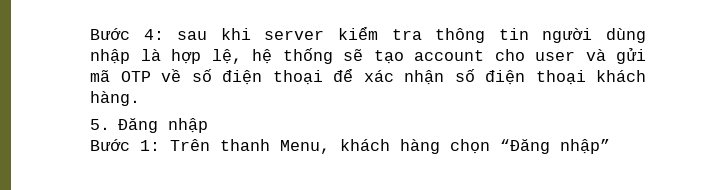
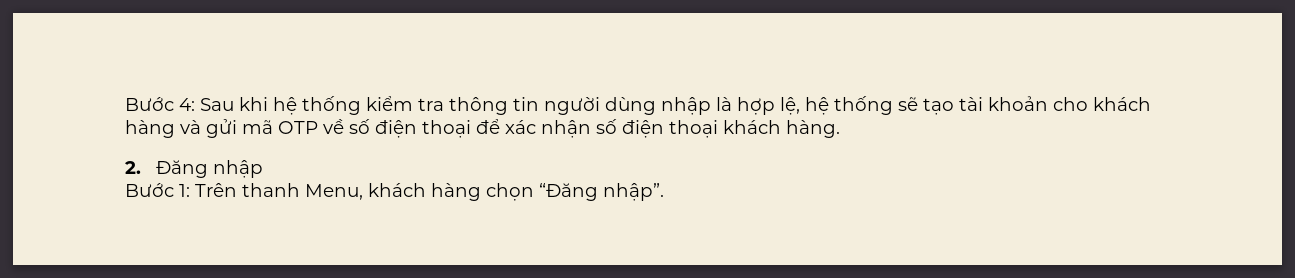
- Bước 4: sau khi server kiểm tra thông tin người dùng nhập là hợp lệ, hệ thống sẽ tạo account cho user và gửi mã OTP về số điện thoại để xác nhận số điện thoại khách hàng.
+ Bước 4: Sau khi hệ thống kiểm tra thông tin người dùng nhập là hợp lệ, hệ thống sẽ tạo tài khoản cho khách hàng và gửi mã OTP về số điện thoại để xác nhận số điện thoại khách hàng.
- 5. Đăng nhập
+ 2. Đăng nhập
- Bước 1: Trên thanh Menu, khách hàng chọn “Đăng nhập”
+ Bước 1: Trên thanh Menu, khách hàng chọn “Đăng nhập”.

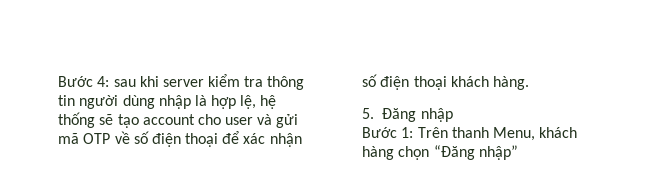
- Bước 4: Sau khi hệ thống kiểm tra thông tin người dùng nhập là hợp lệ, hệ thống sẽ tạo tài khoản cho khách hàng và gửi mã OTP về số điện thoại để xác nhận số điện thoại khách hàng.
+ Bước 4: sau khi server kiểm tra thông tin người dùng nhập là hợp lệ, hệ thống sẽ tạo account cho user và gửi mã OTP về số điện thoại để xác nhận số điện thoại khách hàng.
- 2. Đăng nhập
+ 5. Đăng nhập
- Bước 1: Trên thanh Menu, khách hàng chọn “Đăng nhập”.
+ Bước 1: Trên thanh Menu, khách hàng chọn “Đăng nhập”

